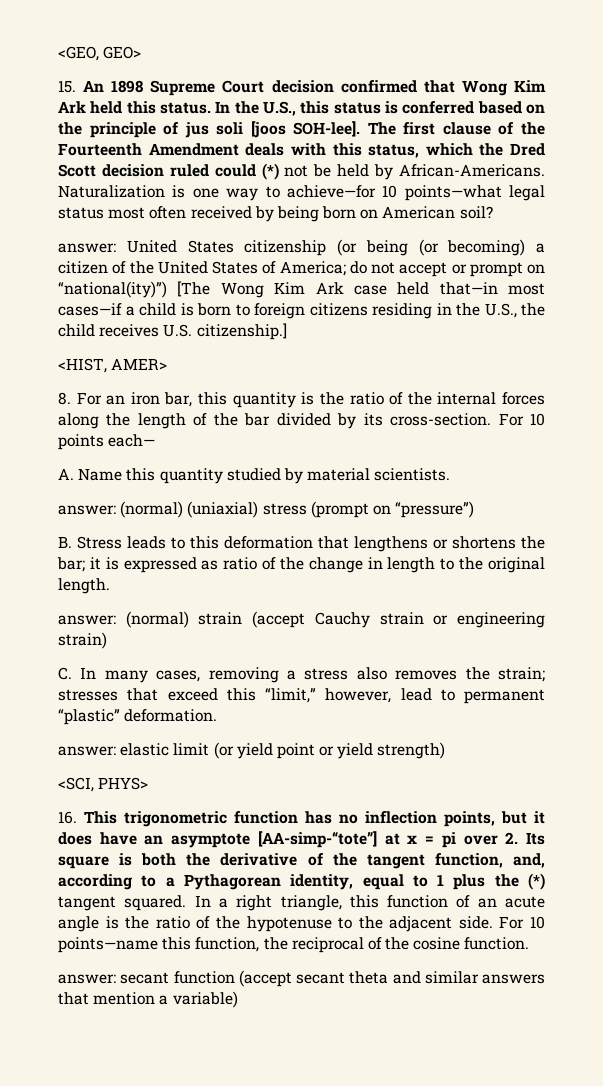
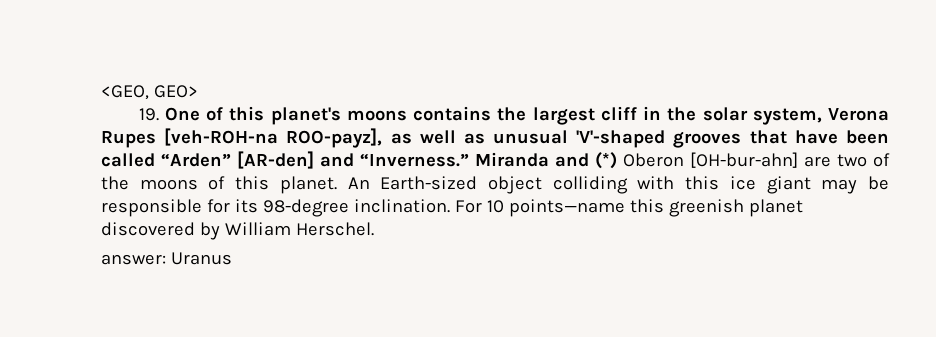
- 15. An 1898 Supreme Court decision confirmed that Wong Kim Ark held this status. In the U.S., this status is conferred based on the principle of jus soli [joos SOH-lee]. The first clause of the Fourteenth Amendment deals with this status, which the Dred Scott decision ruled could (*) not be held by African-Americans. Naturalization is one way to achieve—for 10 points—what legal status most often received by being born on American soil?
- answer: United States citizenship (or being (or becoming) a citizen of the United States of America; do not accept or prompt on “national(ity)”) [The Wong Kim Ark case held that—in most cases—if a child is born to foreign citizens residing in the U.S., the child receives U.S. citizenship.]
- <HIST, AMER>
- 8. For an iron bar, this quantity is the ratio of the internal forces along the length of the bar divided by its cross-section. For 10 points each—
- A. Name this quantity studied by material scientists.
- answer: (normal) (uniaxial) stress (prompt on “pressure”)
- B. Stress leads to this deformation that lengthens or shortens the bar; it is expressed as ratio of the change in length to the original length.
- answer: (normal) strain (accept Cauchy strain or engineering strain)
- C. In many cases, removing a stress also removes the strain; stresses that exceed this “limit,” however, lead to permanent “plastic” deformation.
- answer: elastic limit (or yield point or yield strength)
- <SCI, PHYS>
- 16. This trigonometric function has no inflection points, but it does have an asymptote [AA-simp-“tote”] at x = pi over 2. Its square is both the derivative of the tangent function, and, according to a Pythagorean identity, equal to 1 plus the (*) tangent squared. In a right triangle, this function of an acute angle is the ratio of the hypotenuse to the adjacent side. For 10 points—name this function, the reciprocal of the cosine function.
- answer: secant function (accept secant theta and similar answers that mention a variable)
+ 19. One of this planet's moons contains the largest cliff in the solar system, Verona Rupes [veh-ROH-na ROO-payz], as well as unusual 'V'-shaped grooves that have been called “Arden” [AR-den] and “Inverness.” Miranda and (*) Oberon [OH-bur-ahn] are two of the moons of this planet. An Earth-sized object colliding with this ice giant may be responsible for its 98-degree inclination. For 10 points—name this greenish planet discovered by William Herschel.
+ answer: Uranus

